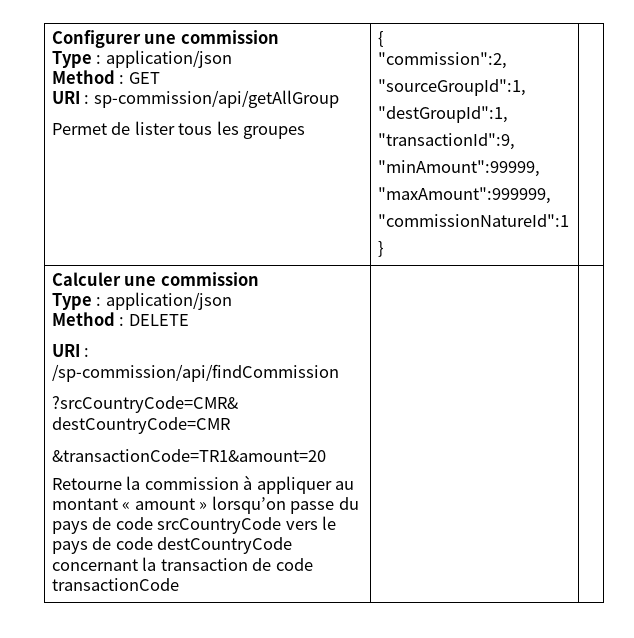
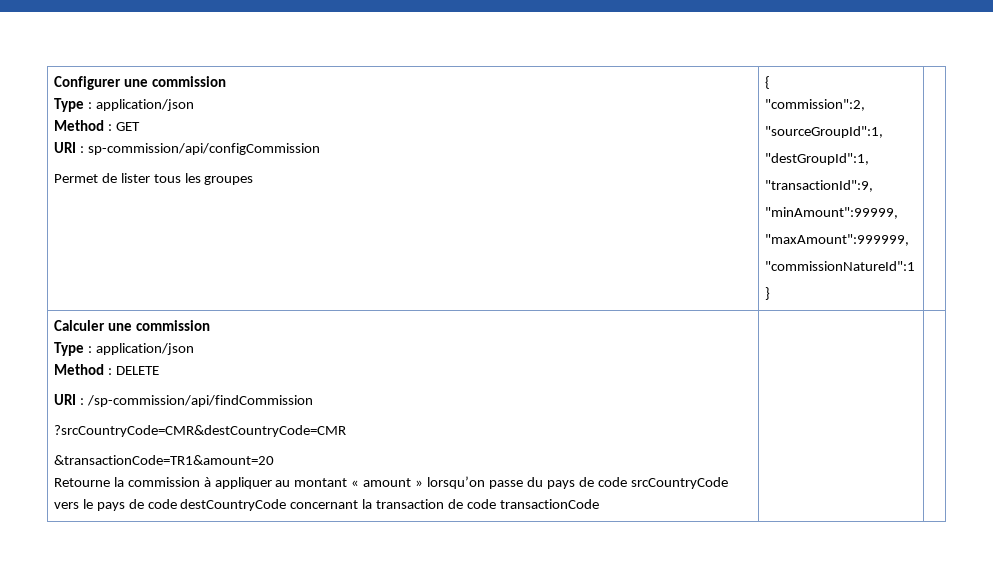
  Configurer une commission
  Type : application/json
  Method : GET
- URI : sp-commission/api/getAllGroup
+ URI : sp-commission/api/configCommission

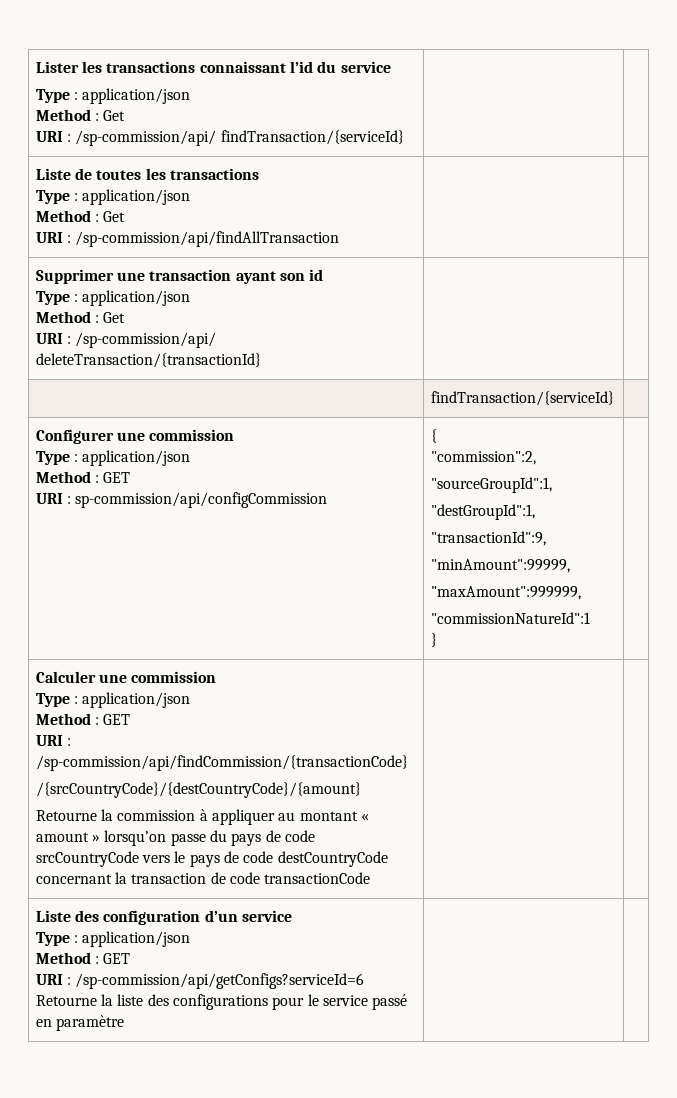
+ Lister les transactions connaissant l’id du service
+ Type : application/json
+ Method : Get
+ URI : /sp-commission/api/ findTransaction/{serviceId} | |
+ Liste de toutes les transactions
+ Type : application/json
+ Method : Get
+ URI : /sp-commission/api/findAllTransaction | |
+ Supprimer une transaction ayant son id
+ Type : application/json
+ Method : Get
+ URI : /sp-commission/api/ deleteTransaction/{transactionId} | |
+ | findTransaction/{serviceId} |
  Configurer une commission
  Type : application/json
  Method : GET
- URI : sp-commission/api/configCommission
- Permet de lister tous les groupes | {
+ URI : sp-commission/api/configCommission | {
  Calculer une commission
  Type : application/json
- Method : DELETE
- URI : /sp-commission/api/findCommission
- ?srcCountryCode=CMR&destCountryCode=CMR
- &transactionCode=TR1&amount=20
+ Method : GET
+ URI : /sp-commission/api/findCommission/{transactionCode}
+ /{srcCountryCode}/{destCountryCode}/{amount}
+ Liste des configuration d’un service
+ Type : application/json
+ Method : GET
+ URI : /sp-commission/api/getConfigs?serviceId=6 Retourne la liste des configurations pour le service passé en paramètre | |

